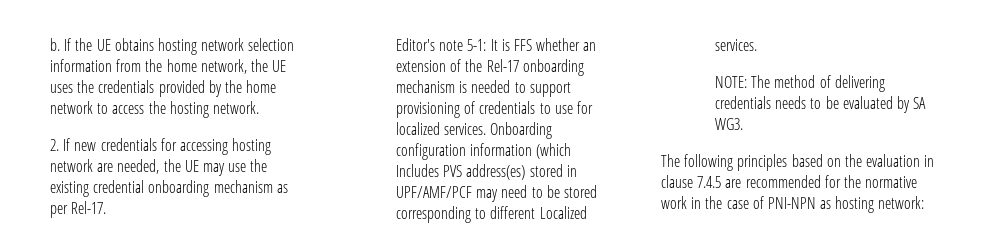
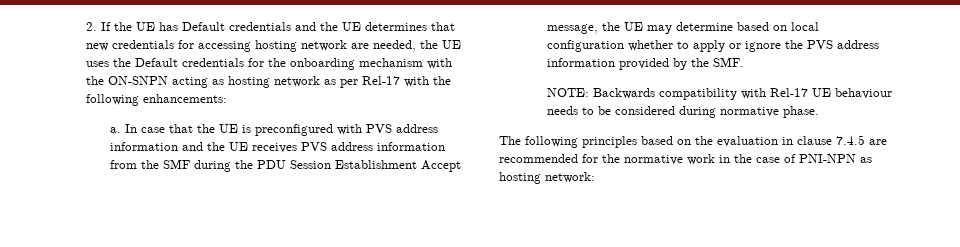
- b. If the UE obtains hosting network selection information from the home network, the UE uses the credentials provided by the home network to access the hosting network.
- 2. If new credentials for accessing hosting network are needed, the UE may use the existing credential onboarding mechanism as per Rel-17.
- Editor's note 5-1: It is FFS whether an extension of the Rel-17 onboarding mechanism is needed to support provisioning of credentials to use for localized services. Onboarding configuration information (which Includes PVS address(es) stored in UPF/AMF/PCF may need to be stored corresponding to different Localized services.
- NOTE: The method of delivering credentials needs to be evaluated by SA WG3.
+ 2. If the UE has Default credentials and the UE determines that new credentials for accessing hosting network are needed, the UE uses the Default credentials for the onboarding mechanism with the ON-SNPN acting as hosting network as per Rel-17 with the following enhancements:
+ a. In case that the UE is preconfigured with PVS address information and the UE receives PVS address information from the SMF during the PDU Session Establishment Accept message, the UE may determine based on local configuration whether to apply or ignore the PVS address information provided by the SMF.
+ NOTE: Backwards compatibility with Rel-17 UE behaviour needs to be considered during normative phase.

